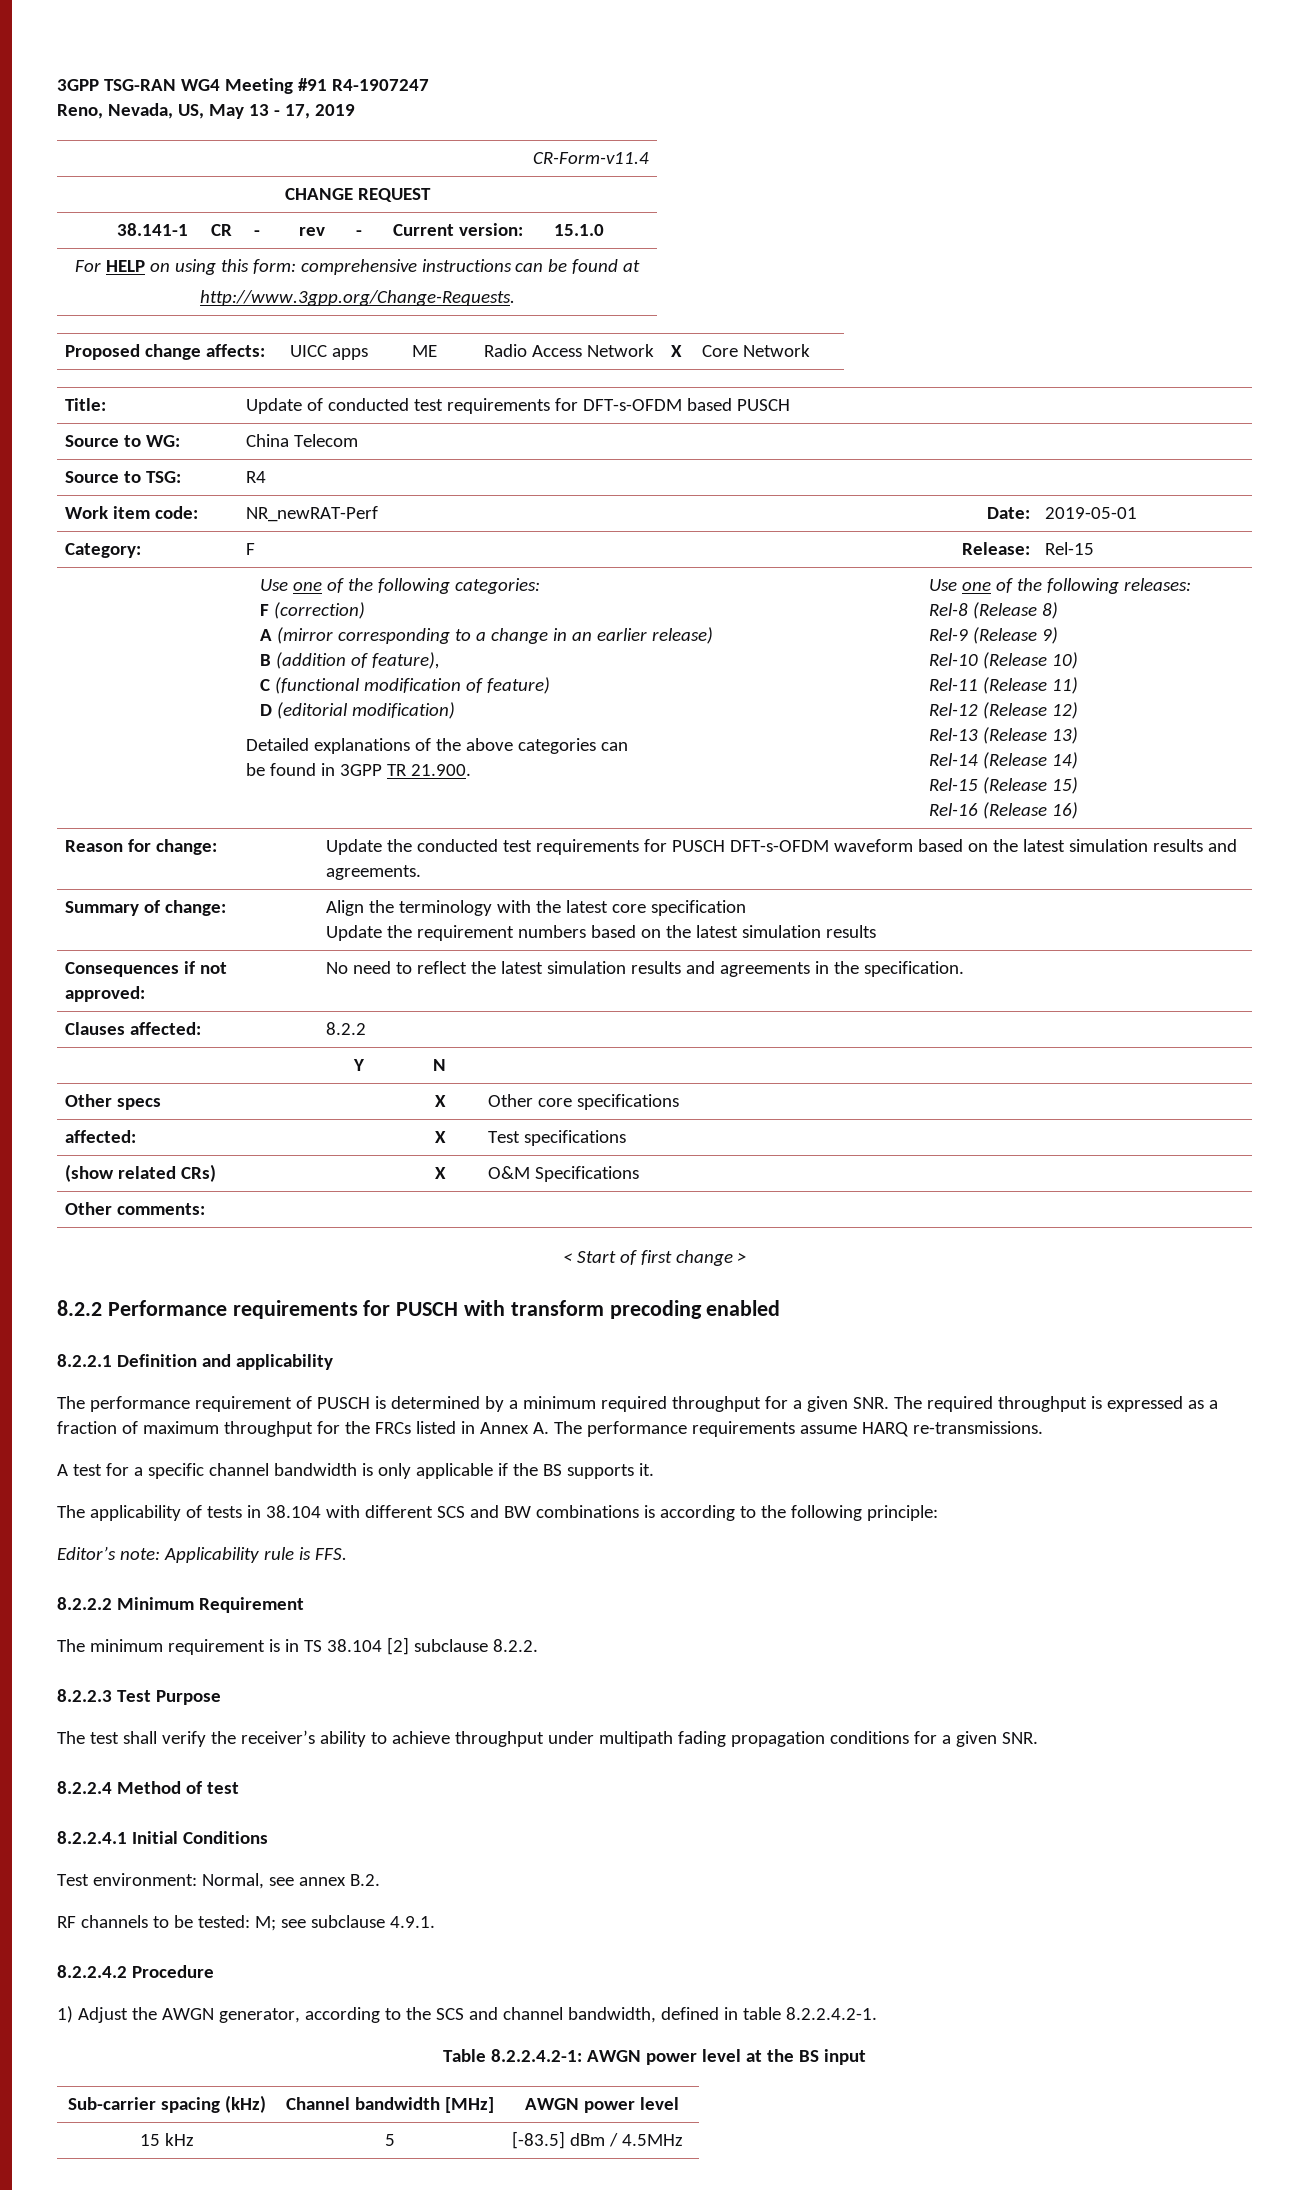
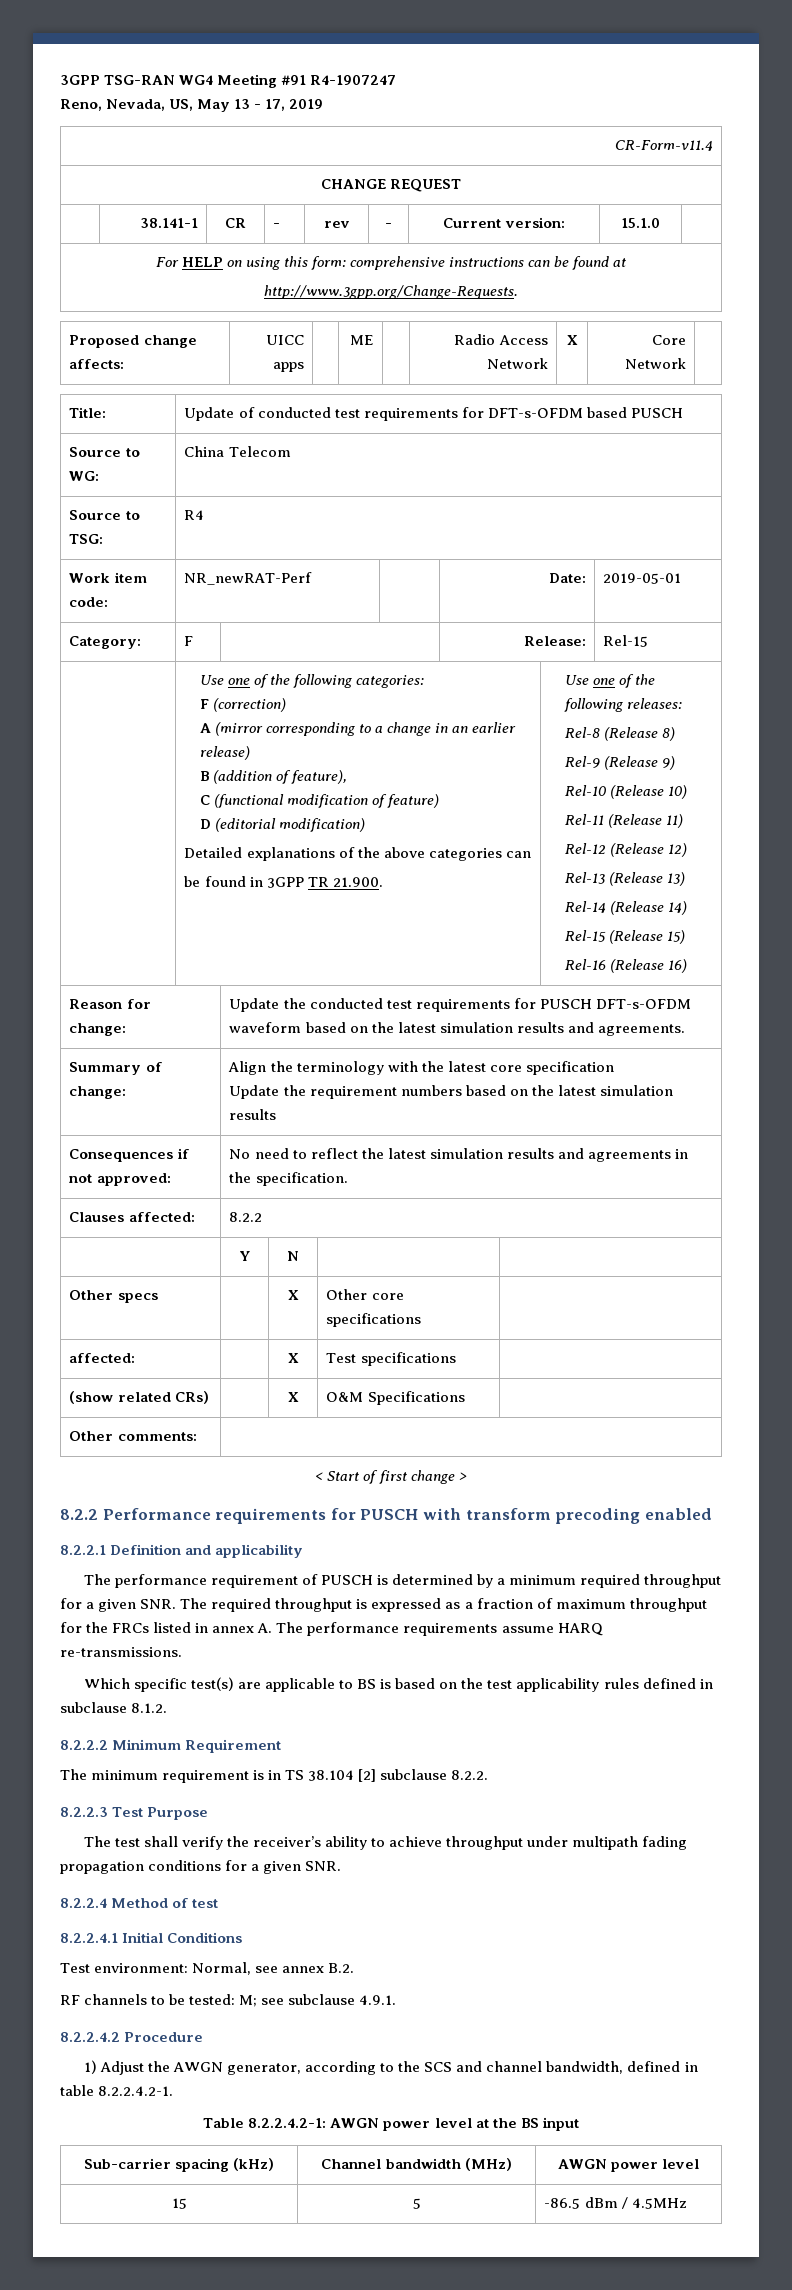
- The performance requirement of PUSCH is determined by a minimum required throughput for a given SNR. The required throughput is expressed as a fraction of maximum throughput for the FRCs listed in Annex A. The performance requirements assume HARQ re-transmissions.
+ The performance requirement of PUSCH is determined by a minimum required throughput for a given SNR. The required throughput is expressed as a fraction of maximum throughput for the FRCs listed in annex A. The performance requirements assume HARQ re-transmissions.
- A test for a specific channel bandwidth is only applicable if the BS supports it.
- The applicability of tests in 38.104 with different SCS and BW combinations is according to the following principle:
- Editor’s note: Applicability rule is FFS.
+ Which specific test(s) are applicable to BS is based on the test applicability rules defined in subclause 8.1.2.
- Sub-carrier spacing (kHz) | Channel bandwidth [MHz] | AWGN power level
+ Sub-carrier spacing (kHz) | Channel bandwidth (MHz) | AWGN power level
- 15 kHz | 5 | [-83.5] dBm / 4.5MHz
+ 15 | 5 | -86.5 dBm / 4.5MHz

